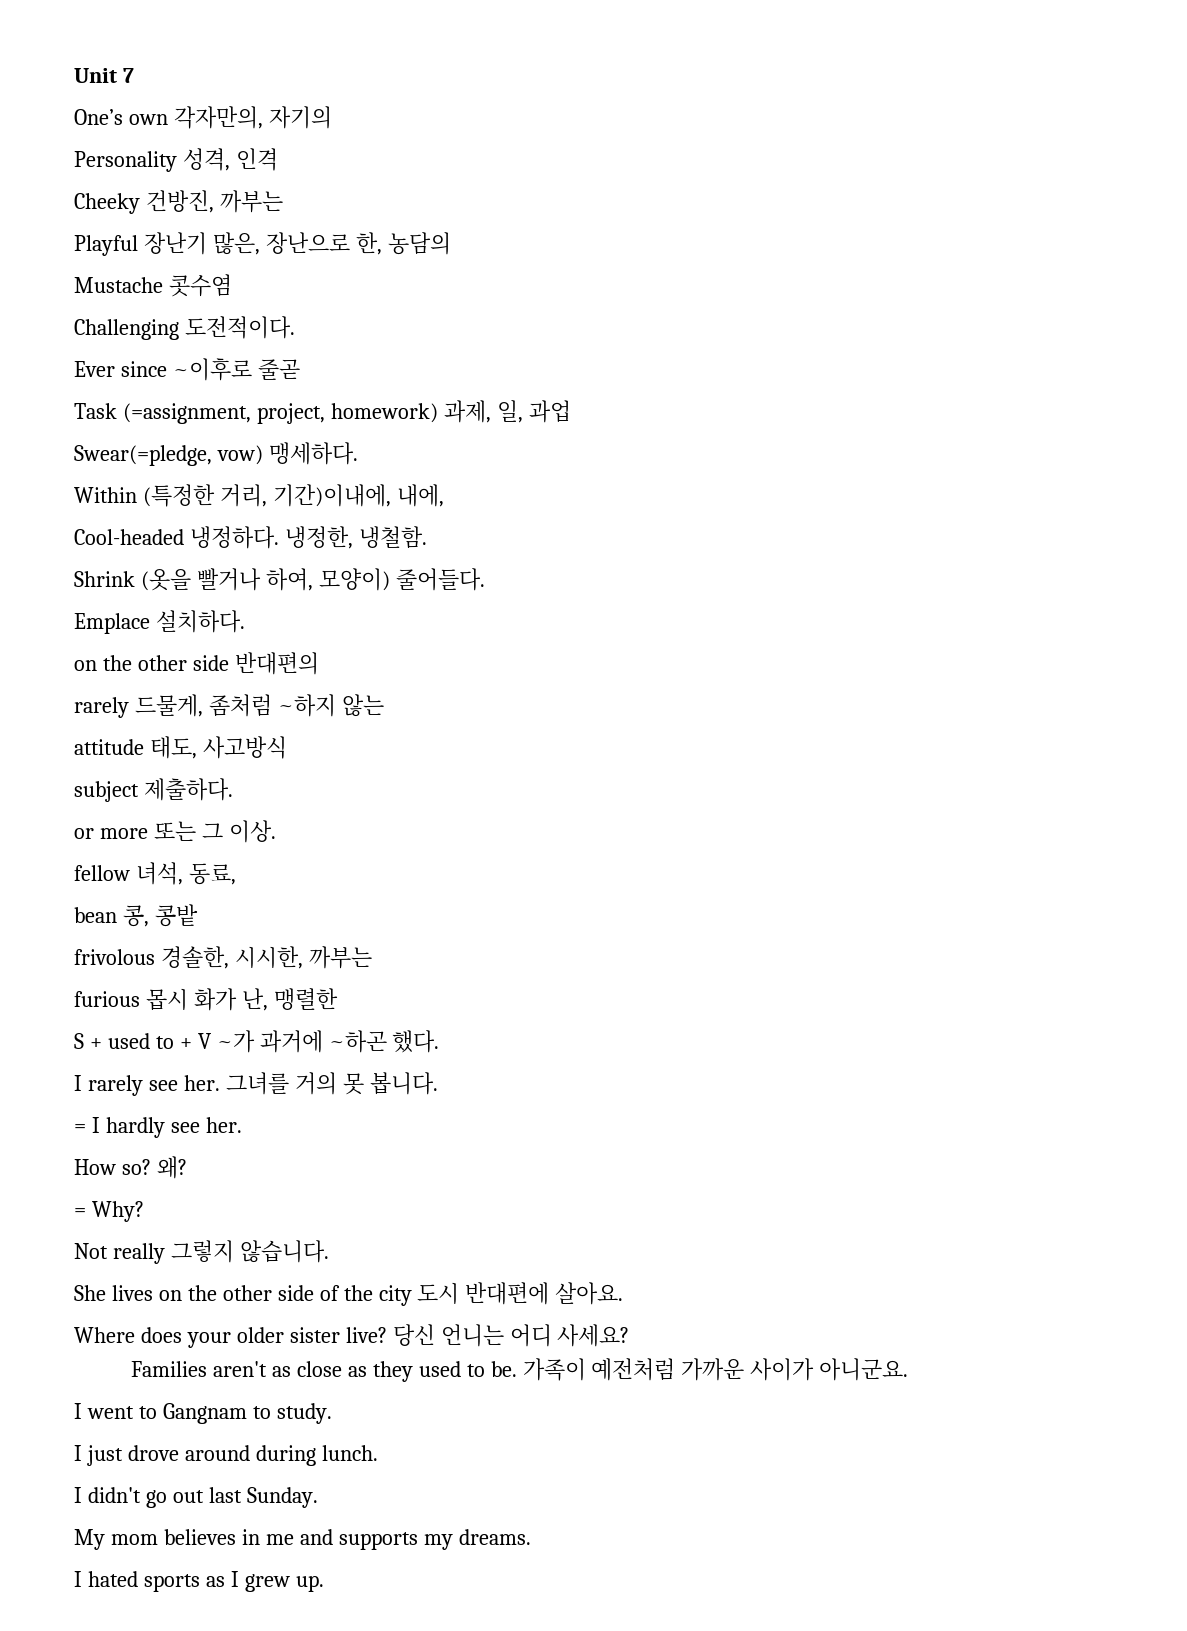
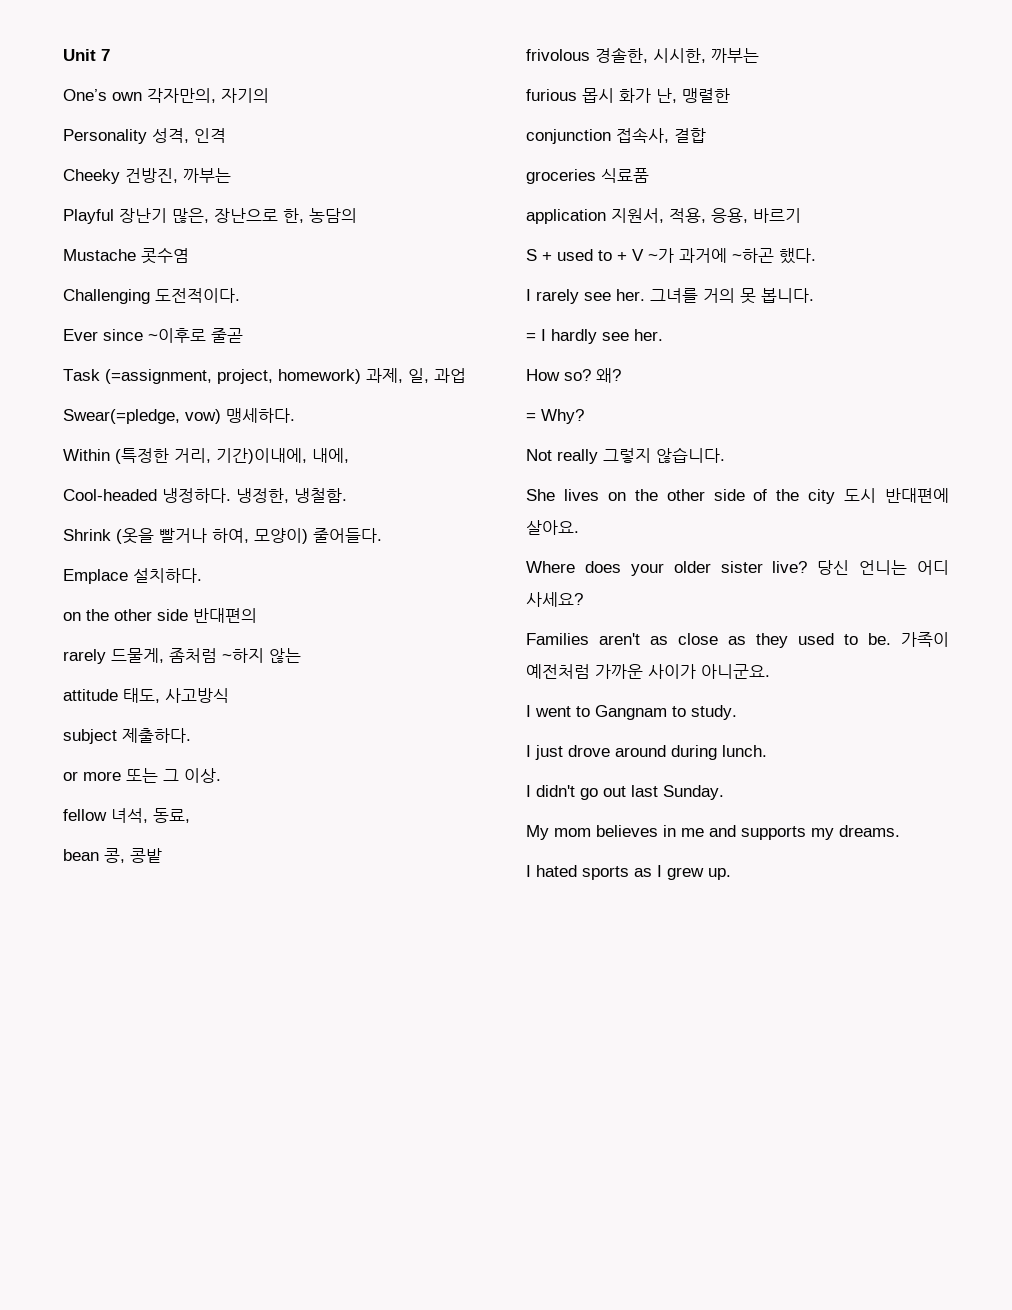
+ conjunction 접속사, 결합
+ groceries 식료품
+ application 지원서, 적용, 응용, 바르기

